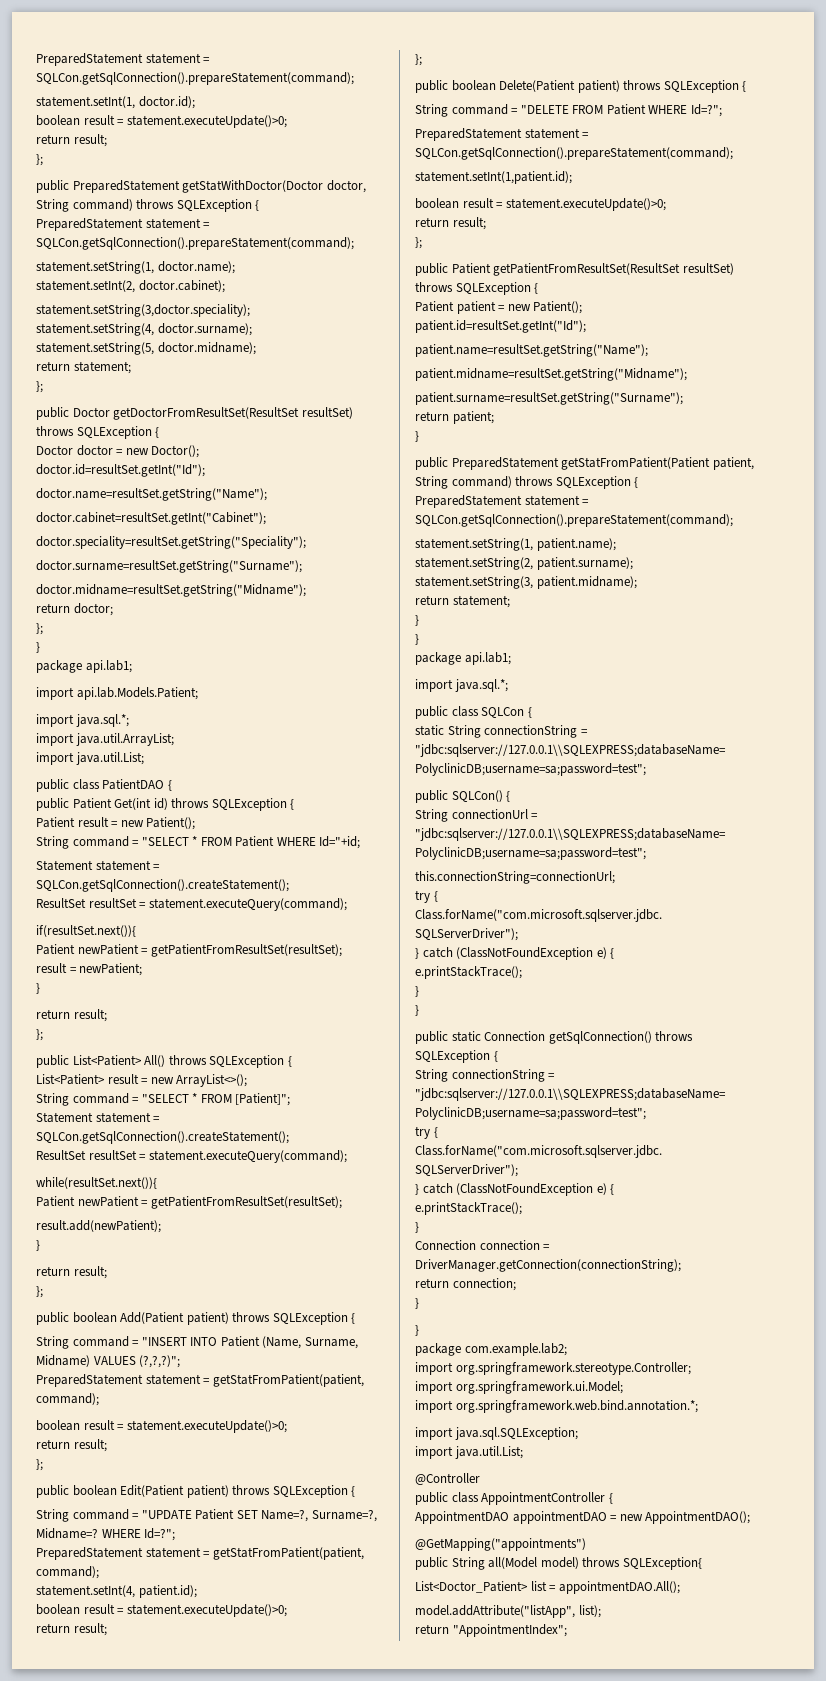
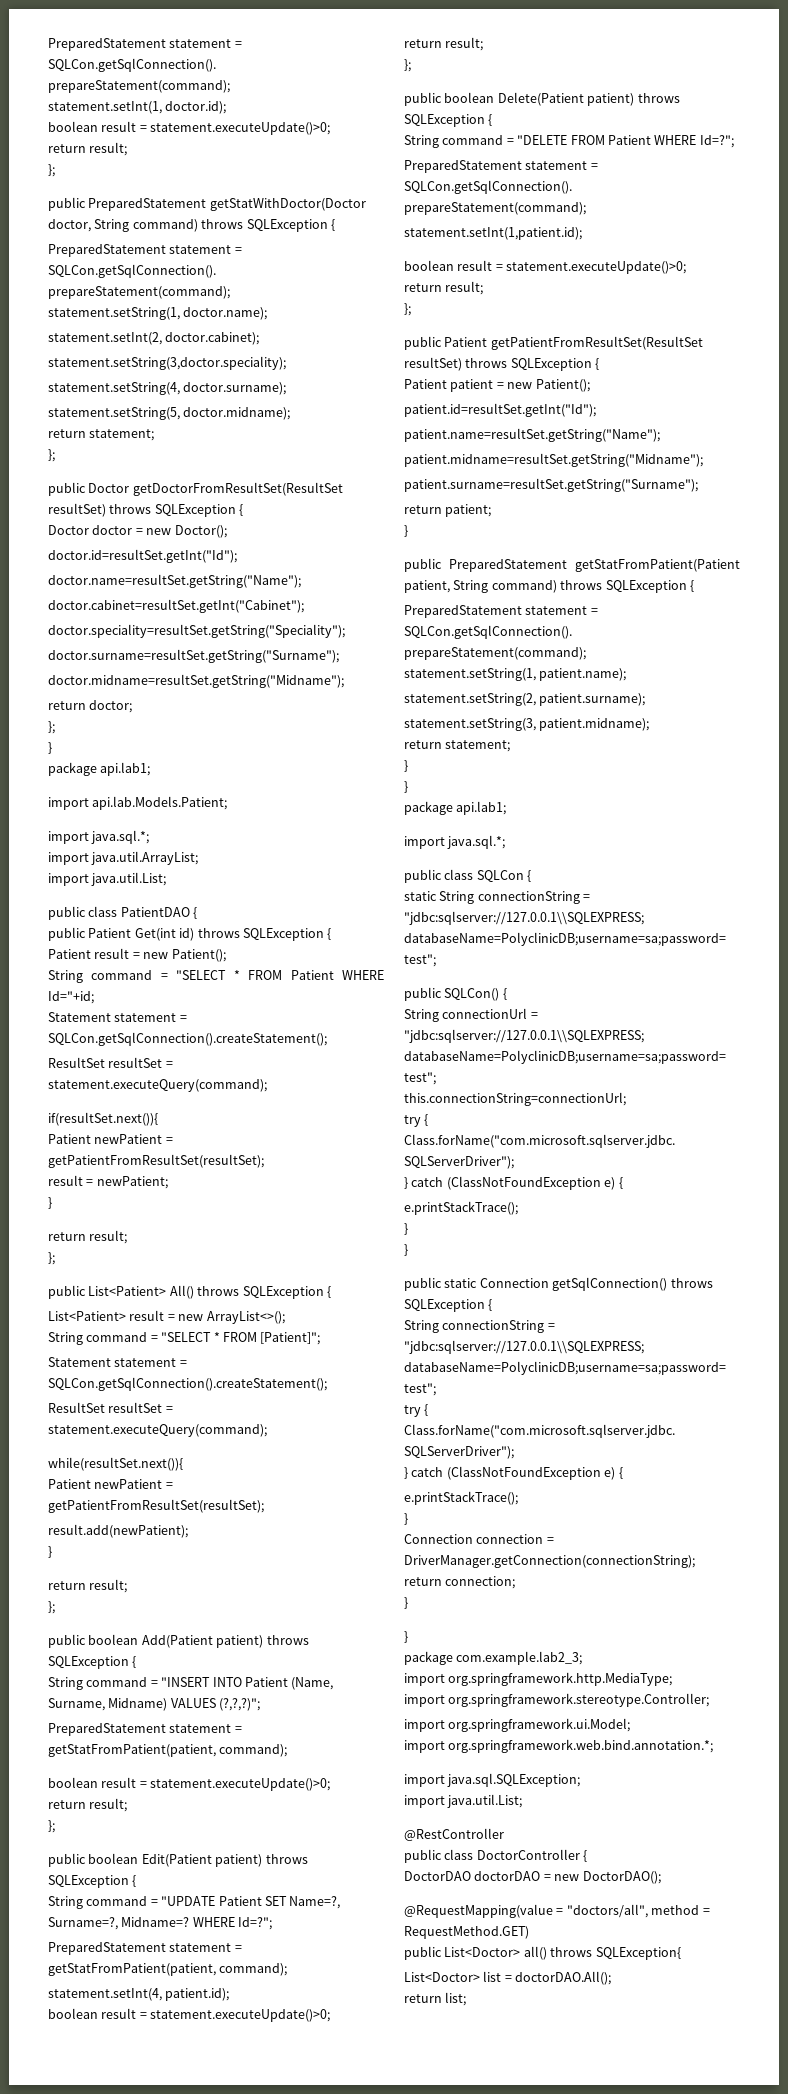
- package com.example.lab2;
+ package com.example.lab2_3;
+ import org.springframework.http.MediaType;
- @Controller
- public class AppointmentController {
- AppointmentDAO appointmentDAO = new AppointmentDAO();
- @GetMapping("appointments")
- public String all(Model model) throws SQLException{
+ @RestController
+ public class DoctorController {
+ DoctorDAO doctorDAO = new DoctorDAO();
+ @RequestMapping(value = "doctors/all", method = RequestMethod.GET)
+ public List<Doctor> all() throws SQLException{
- List<Doctor_Patient> list = appointmentDAO.All();
- model.addAttribute("listApp", list);
- return "AppointmentIndex";
+ List<Doctor> list = doctorDAO.All();
+ return list;

